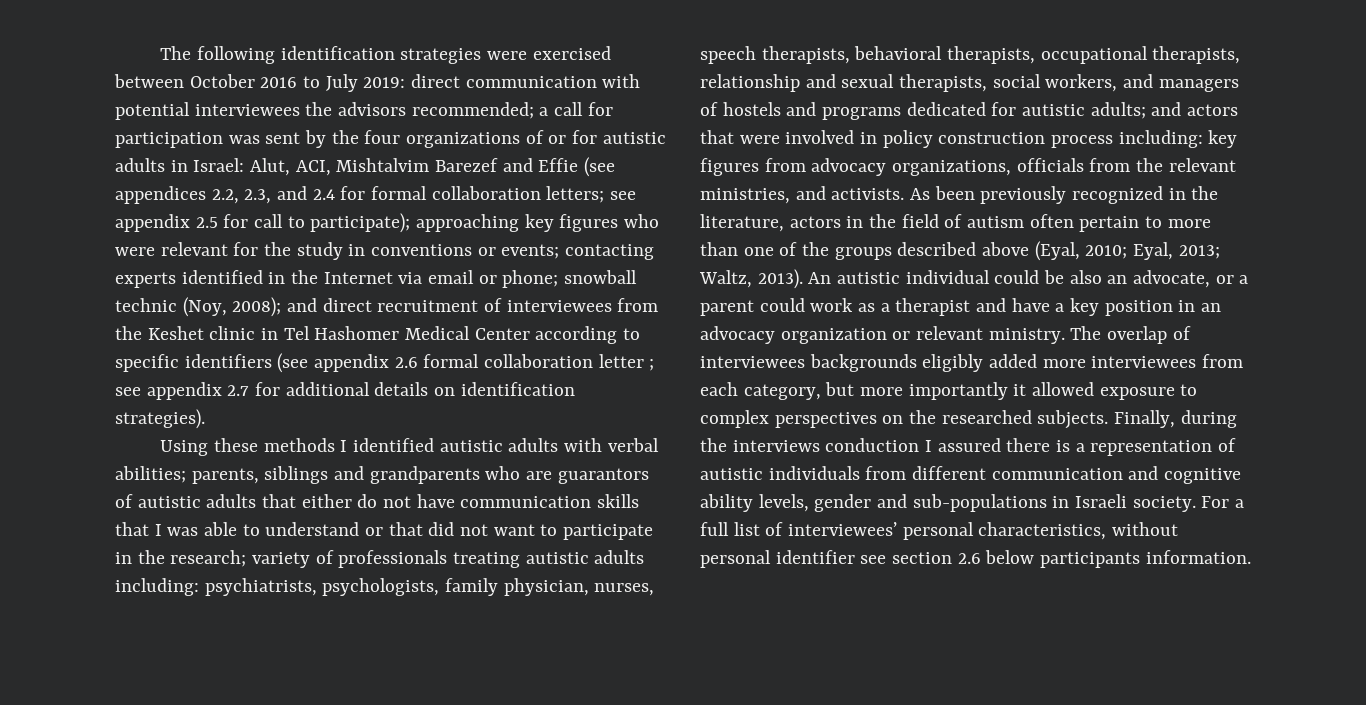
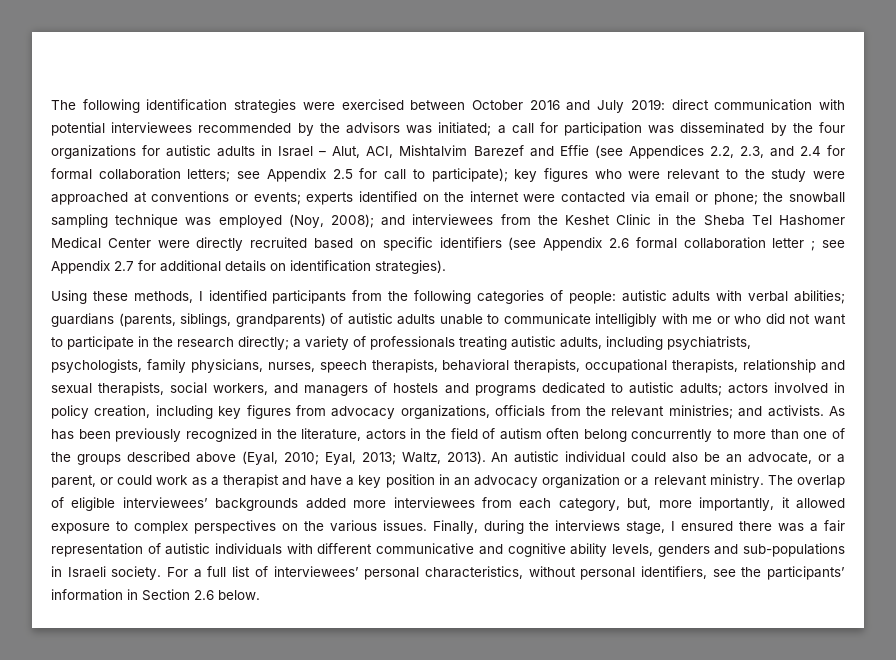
- The following identification strategies were exercised between October 2016 to July 2019:
+ The following identification strategies were exercised between October 2016 and July 2019:
- direct communication with potential interviewees the advisors recommended;
+ direct communication with potential interviewees recommended by the advisors was initiated;
- a call for participation was sent by the four organizations of or for autistic adults in Israel: Alut, ACI, Mishtalvim Barezef and Effie (see appendices 2.2, 2.3, and 2.4 for formal collaboration letters;
+ a call for participation was disseminated by the four organizations for autistic adults in Israel – Alut, ACI, Mishtalvim Barezef and Effie (see Appendices 2.2, 2.3, and 2.4 for formal collaboration letters;
- see appendix 2.5 for call to participate);
+ see Appendix 2.5 for call to participate);
- approaching key figures who were relevant for the study in conventions or events;
+ key figures who were relevant to the study were approached at conventions or events;
- contacting experts identified in the Internet via email or phone; snowball technic (Noy, 2008); and direct recruitment of interviewees from the Keshet clinic in Tel Hashomer Medical Center according to specific identifiers (see appendix 2.6 formal collaboration letter ;
+ experts identified on the internet were contacted via email or phone; the snowball sampling technique was employed (Noy, 2008); and interviewees from the Keshet Clinic in the Sheba Tel Hashomer Medical Center were directly recruited based on specific identifiers (see Appendix 2.6 formal collaboration letter ;
- see appendix 2.7 for additional details on identification strategies).
+ see Appendix 2.7 for additional details on identification strategies).
- Using these methods I identified autistic adults with verbal abilities; parents, siblings and grandparents who are guarantors of autistic adults that either do not have communication skills that I was able to understand or that did not want to participate in the research; variety of professionals treating autistic adults including: psychiatrists, psychologists, family physician, nurses, speech therapists, behavioral therapists, occupational therapists, relationship and sexual therapists, social workers, and managers of hostels and programs dedicated for autistic adults; and actors that were involved in policy construction process including: key figures from advocacy organizations, officials from the relevant ministries, and activists.
+ Using these methods, I identified participants from the following categories of people: autistic adults with verbal abilities; guardians (parents, siblings, grandparents) of autistic adults unable to communicate intelligibly with me or who did not want to participate in the research directly; a variety of professionals treating autistic adults, including psychiatrists, psychologists, family physicians, nurses, speech therapists, behavioral therapists, occupational therapists, relationship and sexual therapists, social workers, and managers of hostels and programs dedicated to autistic adults; actors involved in policy creation, including key figures from advocacy organizations, officials from the relevant ministries; and activists.
- As been previously recognized in the literature, actors in the field of autism often pertain to more than one of the groups described above (Eyal, 2010; Eyal, 2013; Waltz, 2013).
+ As has been previously recognized in the literature, actors in the field of autism often belong concurrently to more than one of the groups described above (Eyal, 2010; Eyal, 2013; Waltz, 2013).
- An autistic individual could be also an advocate, or a parent could work as a therapist and have a key position in an advocacy organization or relevant ministry.
+ An autistic individual could also be an advocate, or a parent, or could work as a therapist and have a key position in an advocacy organization or a relevant ministry.
- The overlap of interviewees backgrounds eligibly added more interviewees from each category, but more importantly it allowed exposure to complex perspectives on the researched subjects.
+ The overlap of eligible interviewees’ backgrounds added more interviewees from each category, but, more importantly, it allowed exposure to complex perspectives on the various issues.
- Finally, during the interviews conduction I assured there is a representation of autistic individuals from different communication and cognitive ability levels, gender and sub-populations in Israeli society.
+ Finally, during the interviews stage, I ensured there was a fair representation of autistic individuals with different communicative and cognitive ability levels, genders and sub-populations in Israeli society.
- For a full list of interviewees’ personal characteristics, without personal identifier see section 2.6 below participants information.
+ For a full list of interviewees’ personal characteristics, without personal identifiers, see the participants’ information in Section 2.6 below.

